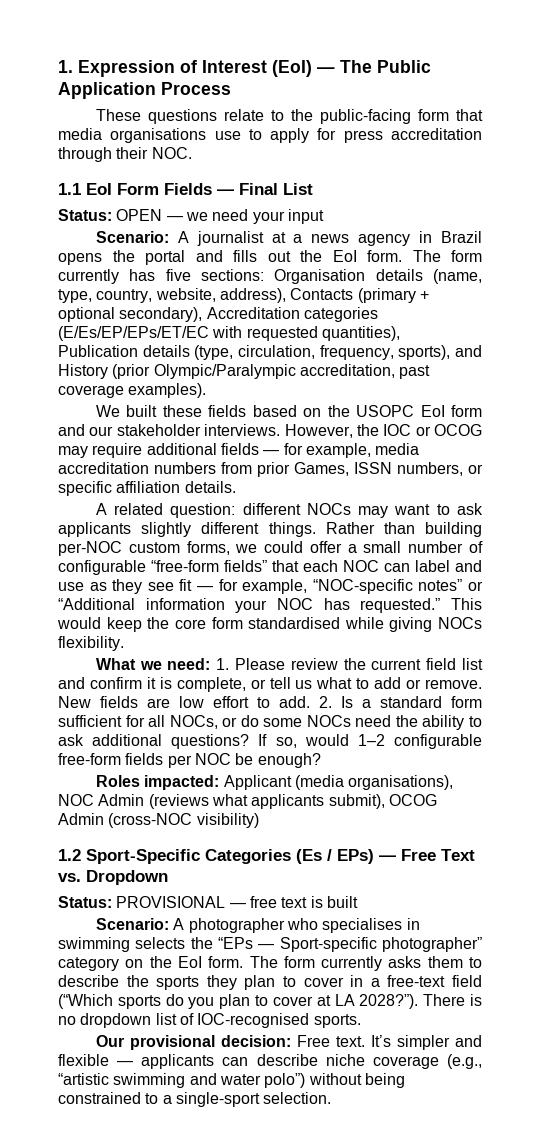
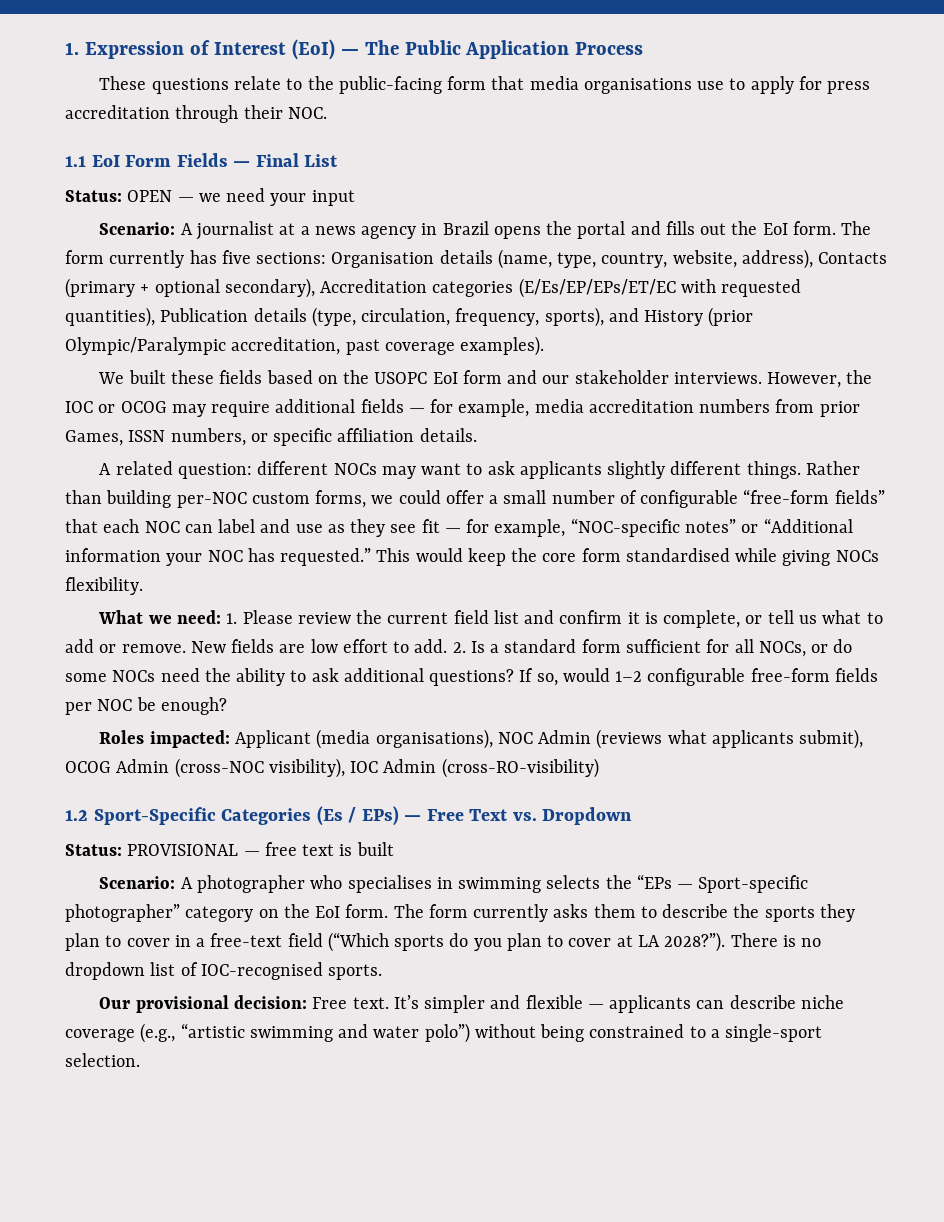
- Roles impacted: Applicant (media organisations), NOC Admin (reviews what applicants submit), OCOG Admin (cross-NOC visibility)
+ Roles impacted: Applicant (media organisations), NOC Admin (reviews what applicants submit), OCOG Admin (cross-NOC visibility), IOC Admin (cross-RO-visibility)

